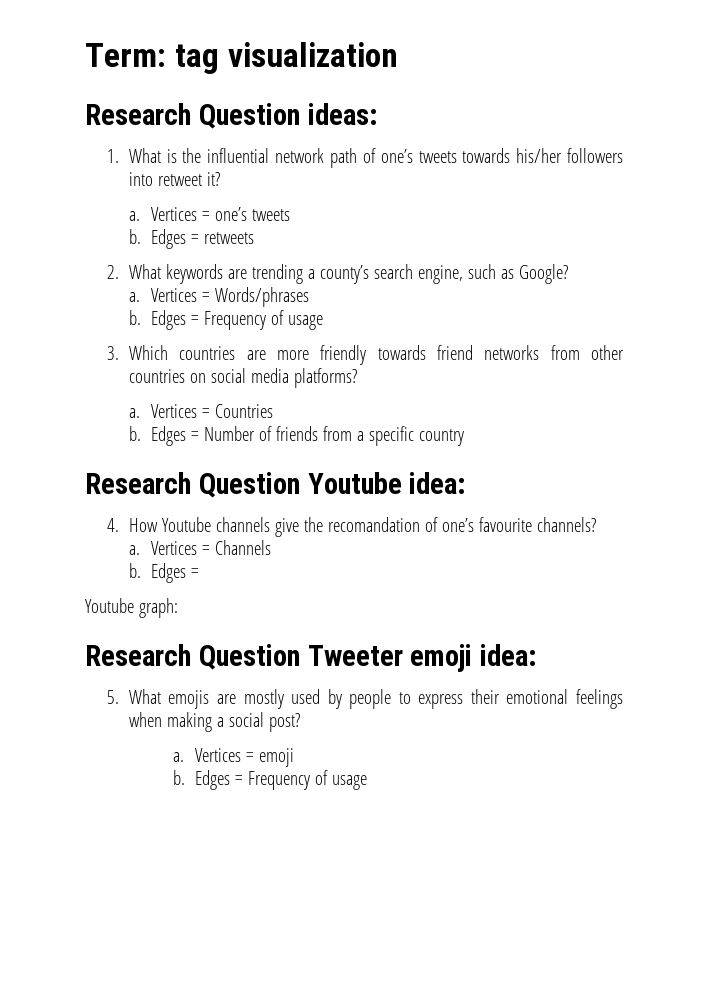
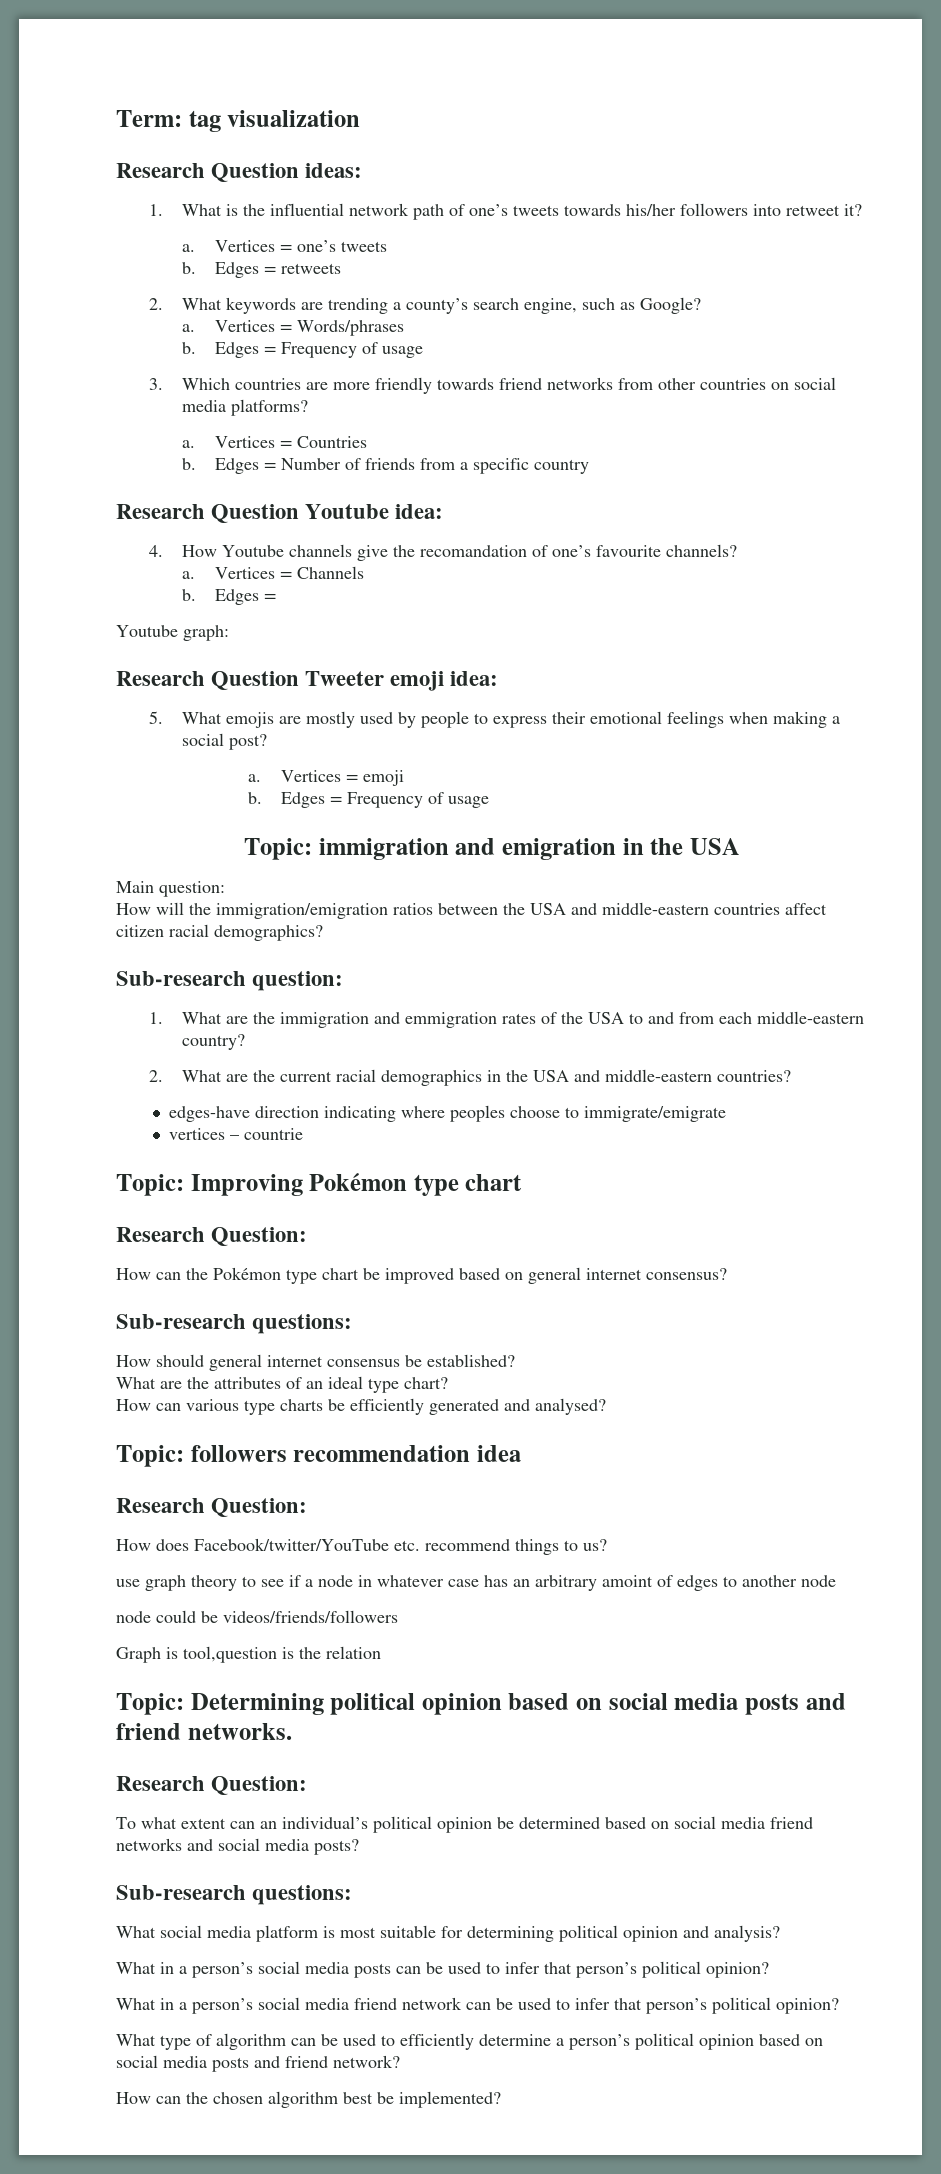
+ Topic: immigration and emigration in the USA
+ Main question:
+ How will the immigration/emigration ratios between the USA and middle-eastern countries affect citizen racial demographics?
+ Sub-research question:
+ 1. What are the immigration and emmigration rates of the USA to and from each middle-eastern country?
+ 2. What are the current racial demographics in the USA and middle-eastern countries?
+ edges-have direction indicating where peoples choose to immigrate/emigrate
+ vertices – countrie
+ Topic: Improving Pokémon type chart
+ Research Question:
+ How can the Pokémon type chart be improved based on general internet consensus?
+ Sub-research questions:
+ How should general internet consensus be established?
+ What are the attributes of an ideal type chart?
+ How can various type charts be efficiently generated and analysed?
+ Topic: followers recommendation idea
+ Research Question:
+ How does Facebook/twitter/YouTube etc. recommend things to us?
+ use graph theory to see if a node in whatever case has an arbitrary amoint of edges to another node
+ node could be videos/friends/followers
+ Graph is tool,question is the relation
+ Topic: Determining political opinion based on social media posts and friend networks.
+ Research Question:
+ To what extent can an individual’s political opinion be determined based on social media friend networks and social media posts?
+ Sub-research questions:
+ What social media platform is most suitable for determining political opinion and analysis?
+ What in a person’s social media posts can be used to infer that person’s political opinion?
+ What in a person’s social media friend network can be used to infer that person’s political opinion?
+ What type of algorithm can be used to efficiently determine a person’s political opinion based on social media posts and friend network?
+ How can the chosen algorithm best be implemented?

